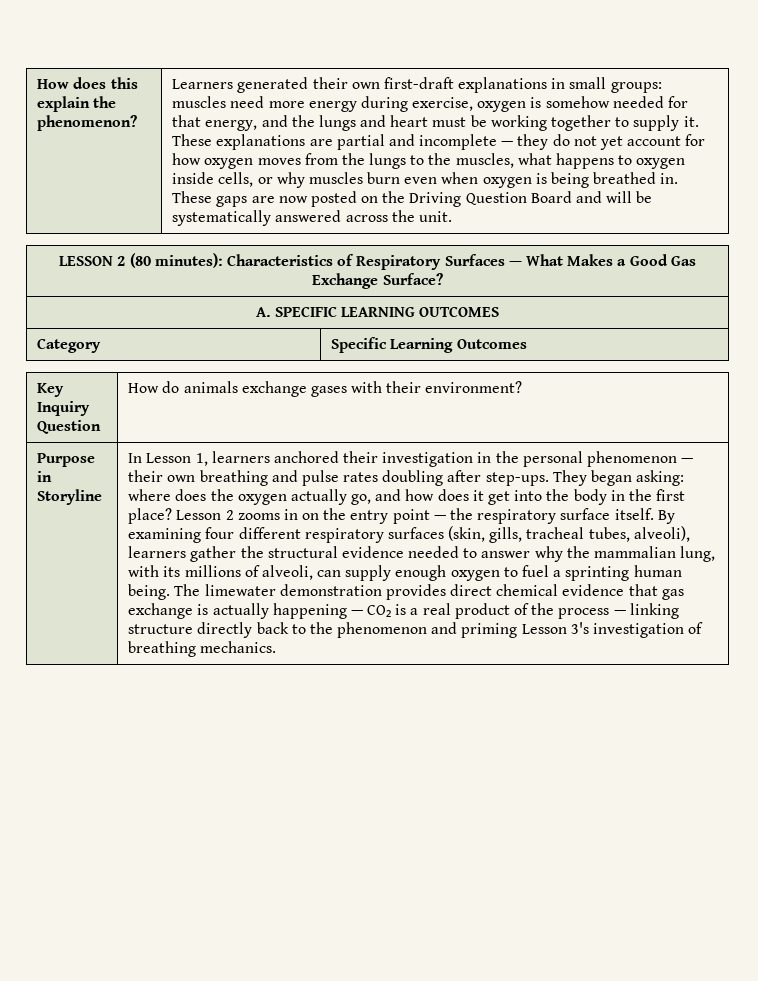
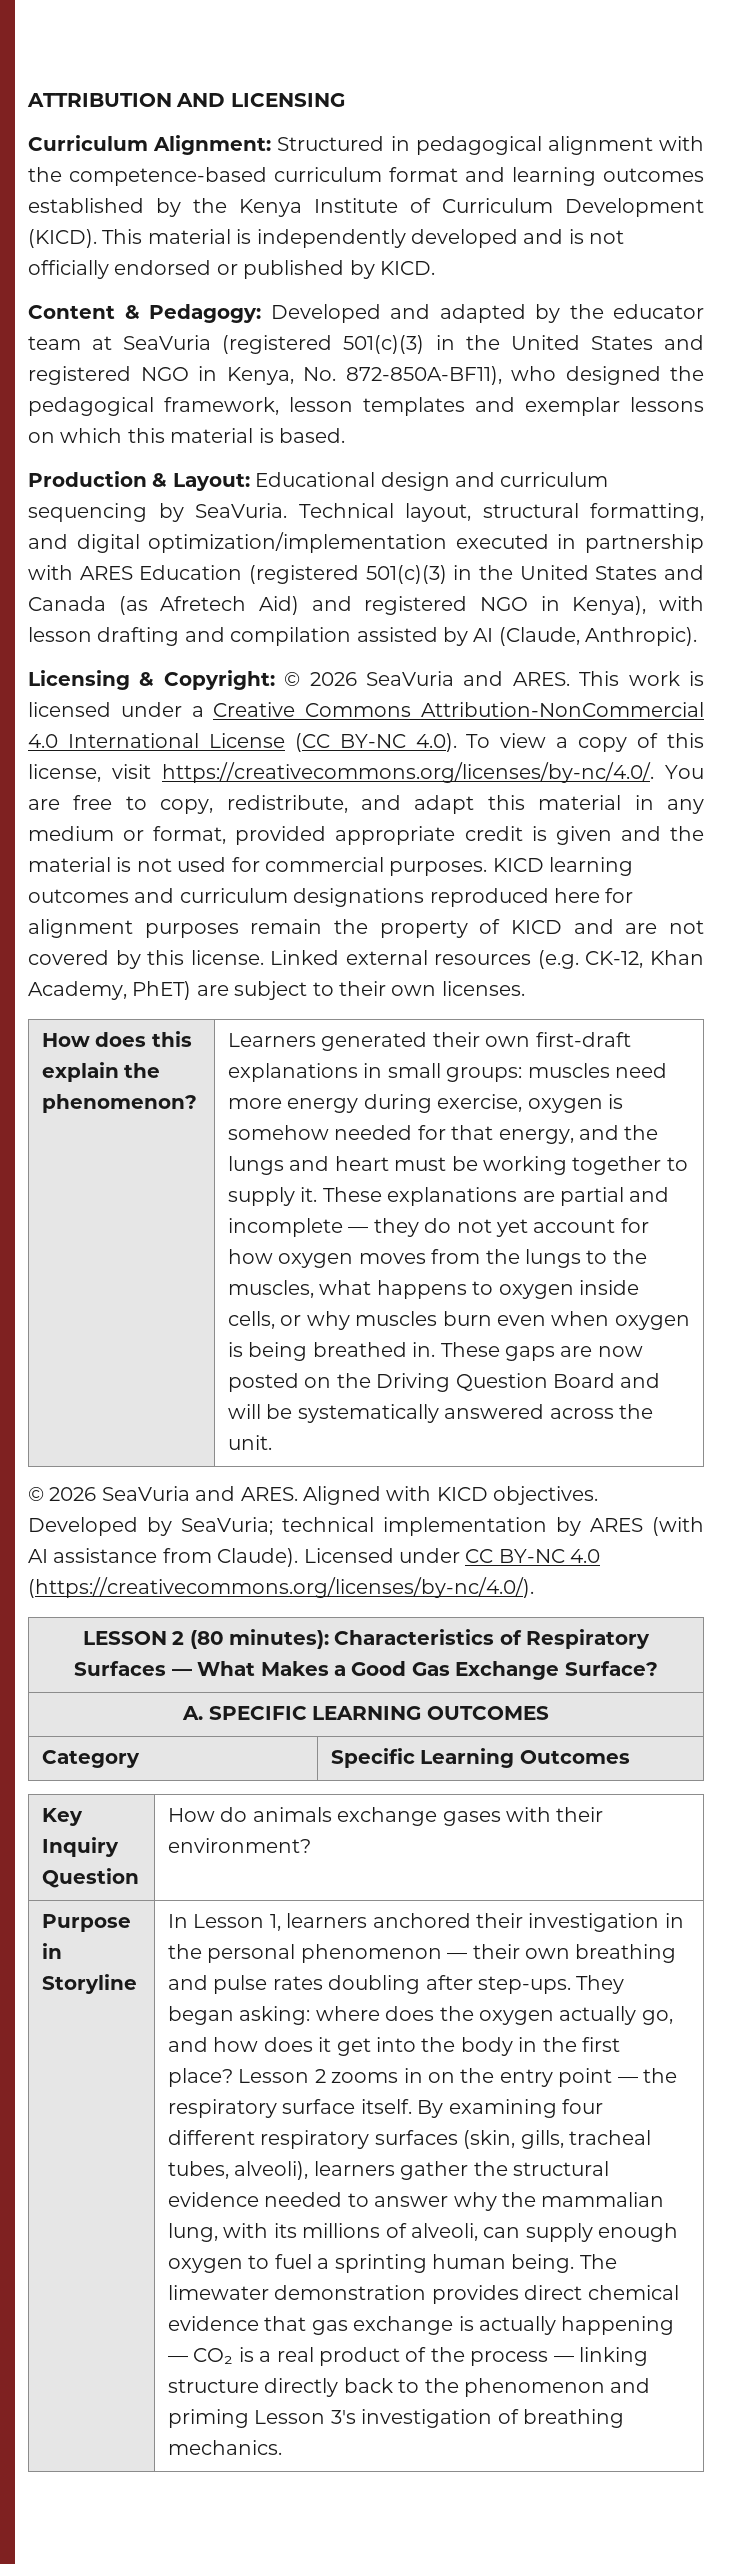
+ ATTRIBUTION AND LICENSING
+ Curriculum Alignment: Structured in pedagogical alignment with the competence-based curriculum format and learning outcomes established by the Kenya Institute of Curriculum Development (KICD). This material is independently developed and is not officially endorsed or published by KICD.
+ Content & Pedagogy: Developed and adapted by the educator team at SeaVuria (registered 501(c)(3) in the United States and registered NGO in Kenya, No. 872-850A-BF11), who designed the pedagogical framework, lesson templates and exemplar lessons on which this material is based.
+ Production & Layout: Educational design and curriculum sequencing by SeaVuria. Technical layout, structural formatting, and digital optimization/implementation executed in partnership with ARES Education (registered 501(c)(3) in the United States and Canada (as Afretech Aid) and registered NGO in Kenya), with lesson drafting and compilation assisted by AI (Claude, Anthropic).
+ Licensing & Copyright: © 2026 SeaVuria and ARES. This work is licensed under a Creative Commons Attribution-NonCommercial 4.0 International License (CC BY-NC 4.0). To view a copy of this license, visit https://creativecommons.org/licenses/by-nc/4.0/. You are free to copy, redistribute, and adapt this material in any medium or format, provided appropriate credit is given and the material is not used for commercial purposes. KICD learning outcomes and curriculum designations reproduced here for alignment purposes remain the property of KICD and are not covered by this license. Linked external resources (e.g. CK-12, Khan Academy, PhET) are subject to their own licenses.
+ © 2026 SeaVuria and ARES. Aligned with KICD objectives. Developed by SeaVuria; technical implementation by ARES (with AI assistance from Claude). Licensed under CC BY-NC 4.0 (https://creativecommons.org/licenses/by-nc/4.0/).

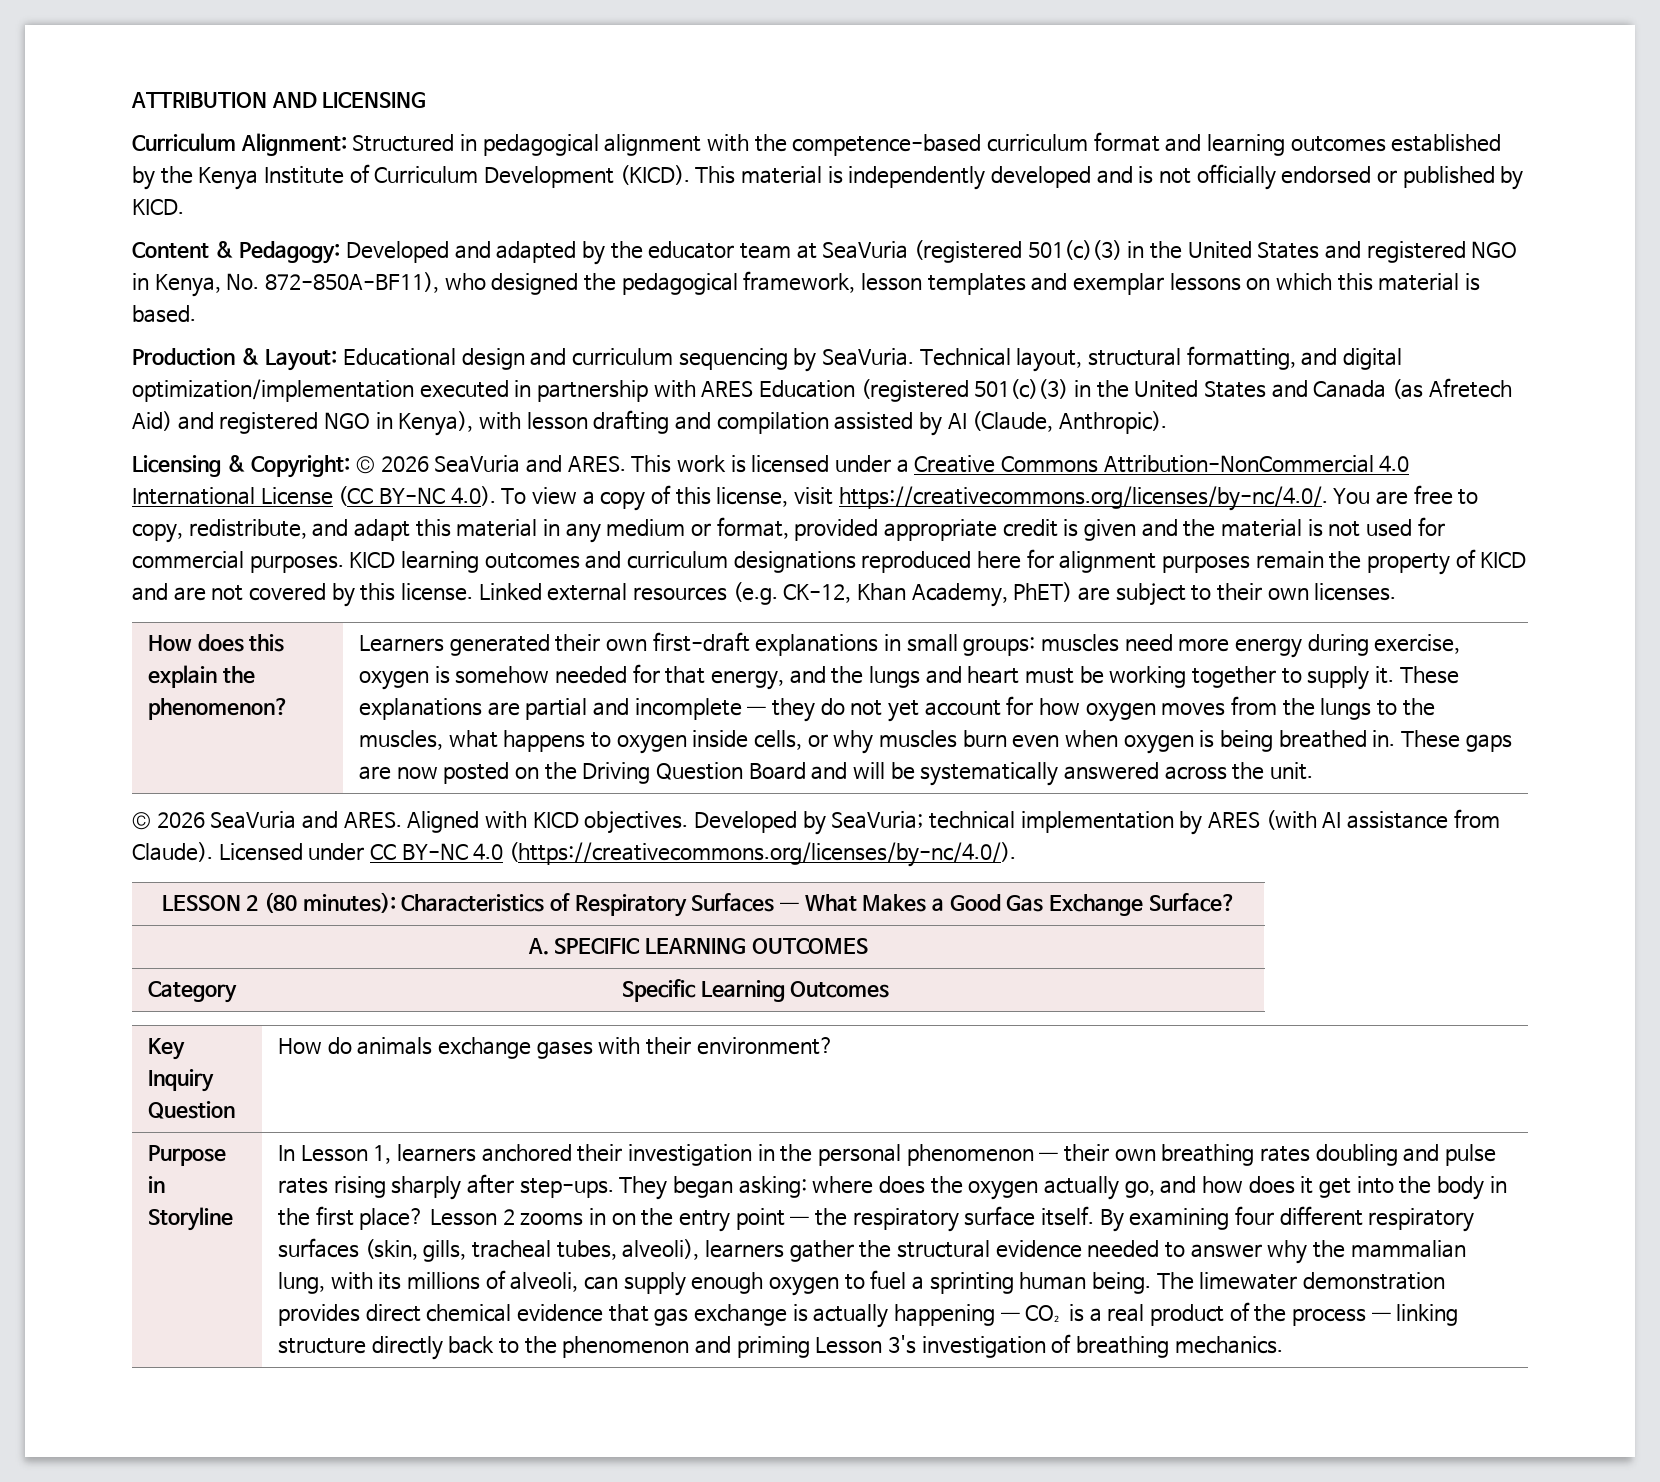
- In Lesson 1, learners anchored their investigation in the personal phenomenon — their own breathing and pulse rates doubling after step-ups.
+ In Lesson 1, learners anchored their investigation in the personal phenomenon — their own breathing rates doubling and pulse rates rising sharply after step-ups.

